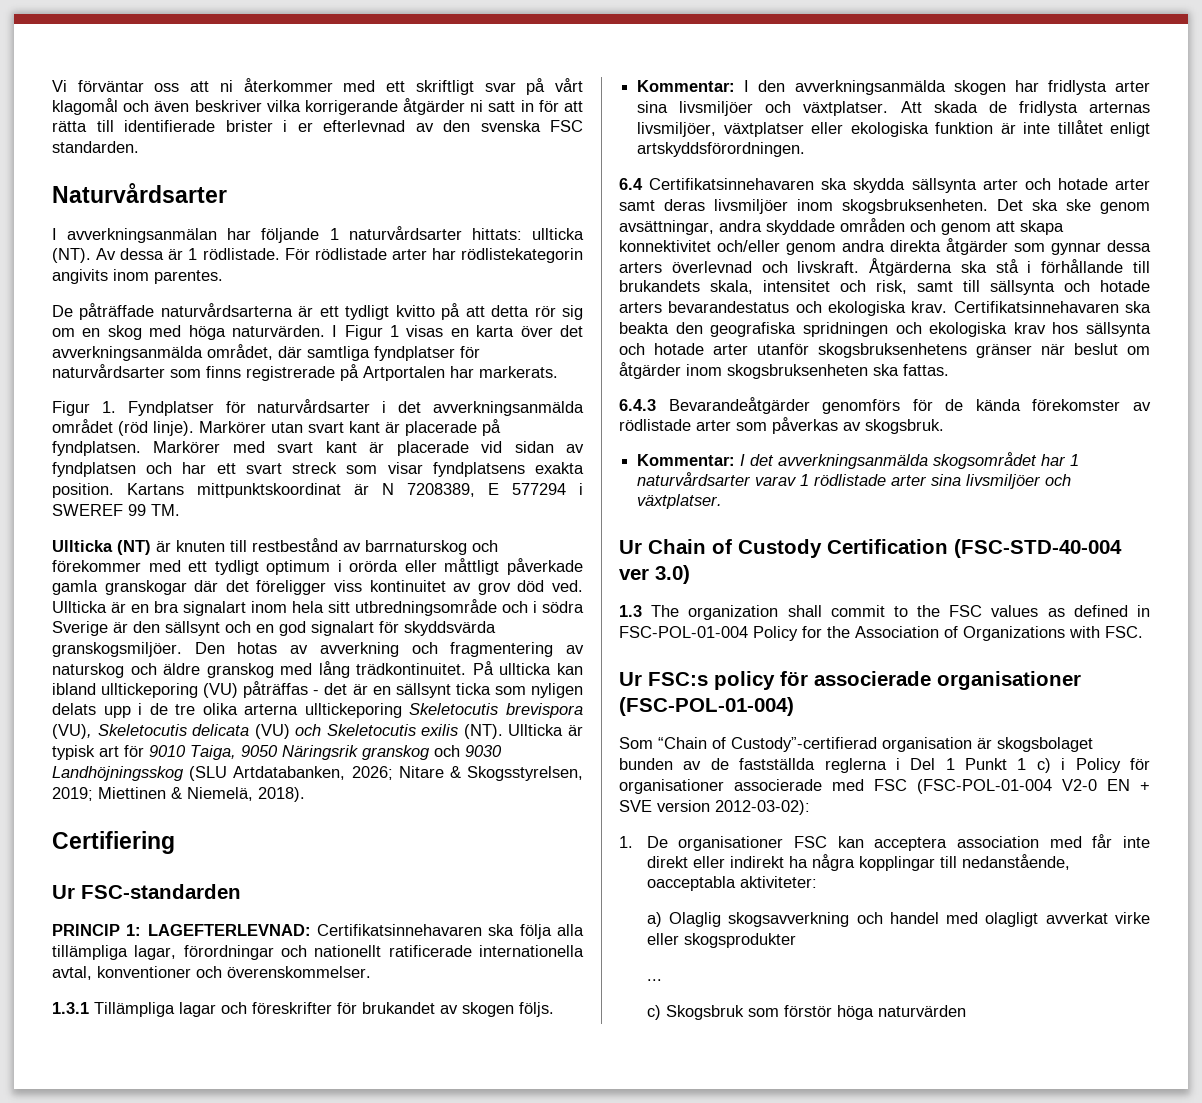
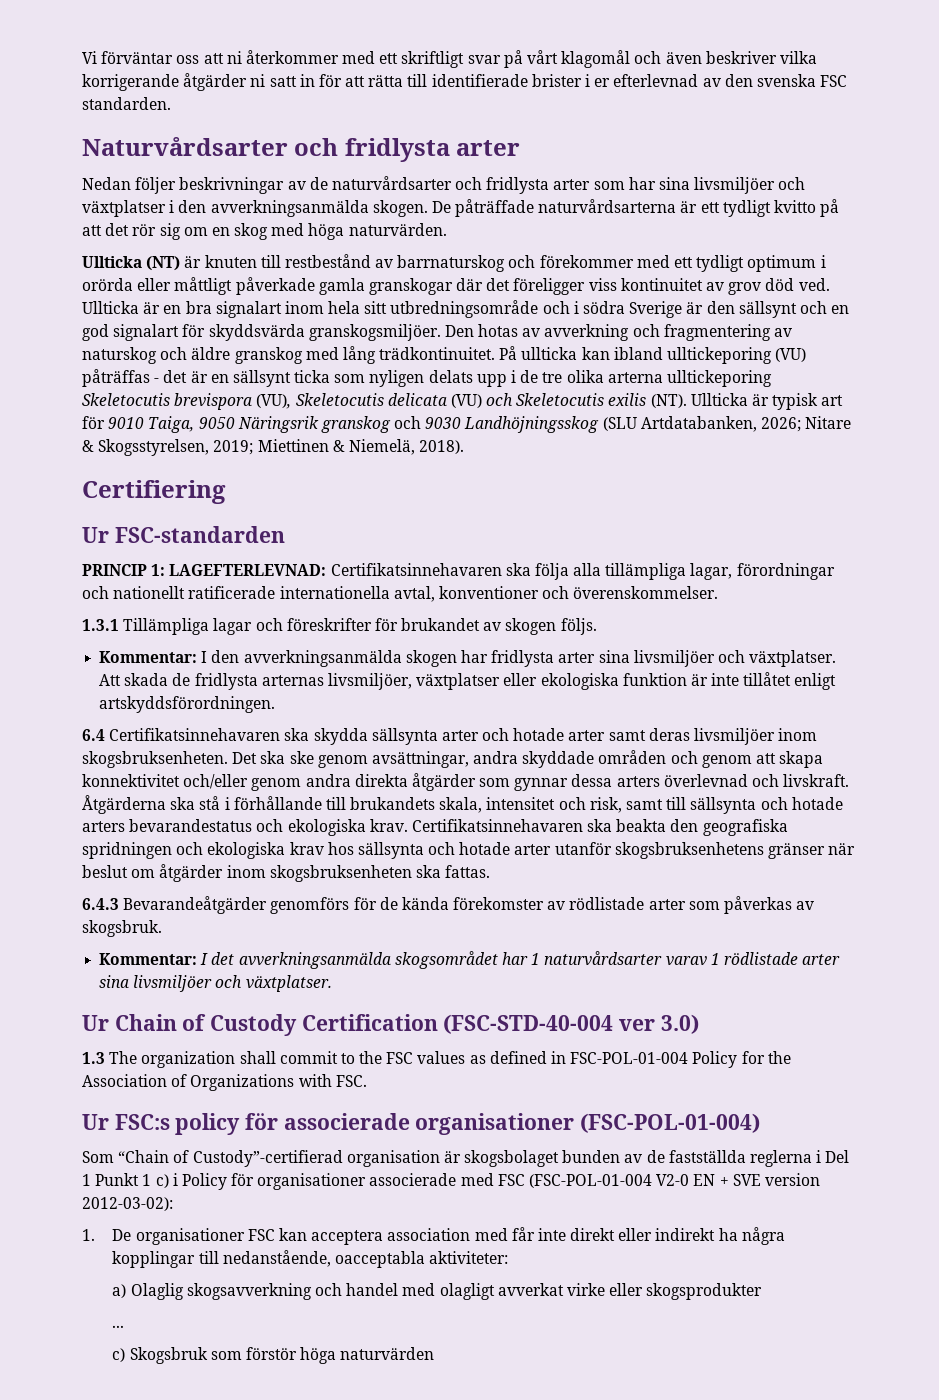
- Naturvårdsarter
- I avverkningsanmälan har följande 1 naturvårdsarter hittats: ullticka (NT). Av dessa är 1 rödlistade. För rödlistade arter har rödlistekategorin angivits inom parentes.
- De påträffade naturvårdsarterna är ett tydligt kvitto på att detta rör sig om en skog med höga naturvärden. I Figur 1 visas en karta över det avverkningsanmälda området, där samtliga fyndplatser för naturvårdsarter som finns registrerade på Artportalen har markerats.
- Figur 1. Fyndplatser för naturvårdsarter i det avverkningsanmälda området (röd linje). Markörer utan svart kant är placerade på fyndplatsen. Markörer med svart kant är placerade vid sidan av fyndplatsen och har ett svart streck som visar fyndplatsens exakta position. Kartans mittpunktskoordinat är N 7208389, E 577294 i SWEREF 99 TM.
+ Naturvårdsarter och fridlysta arter
+ Nedan följer beskrivningar av de naturvårdsarter och fridlysta arter som har sina livsmiljöer och växtplatser i den avverkningsanmälda skogen. De påträffade naturvårdsarterna är ett tydligt kvitto på att det rör sig om en skog med höga naturvärden.

